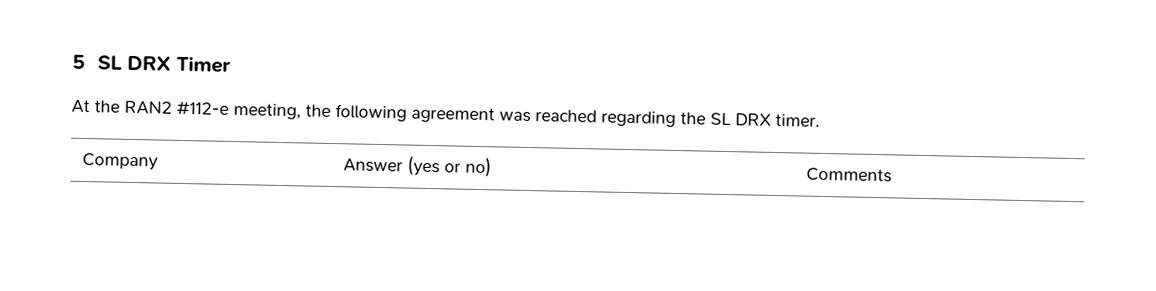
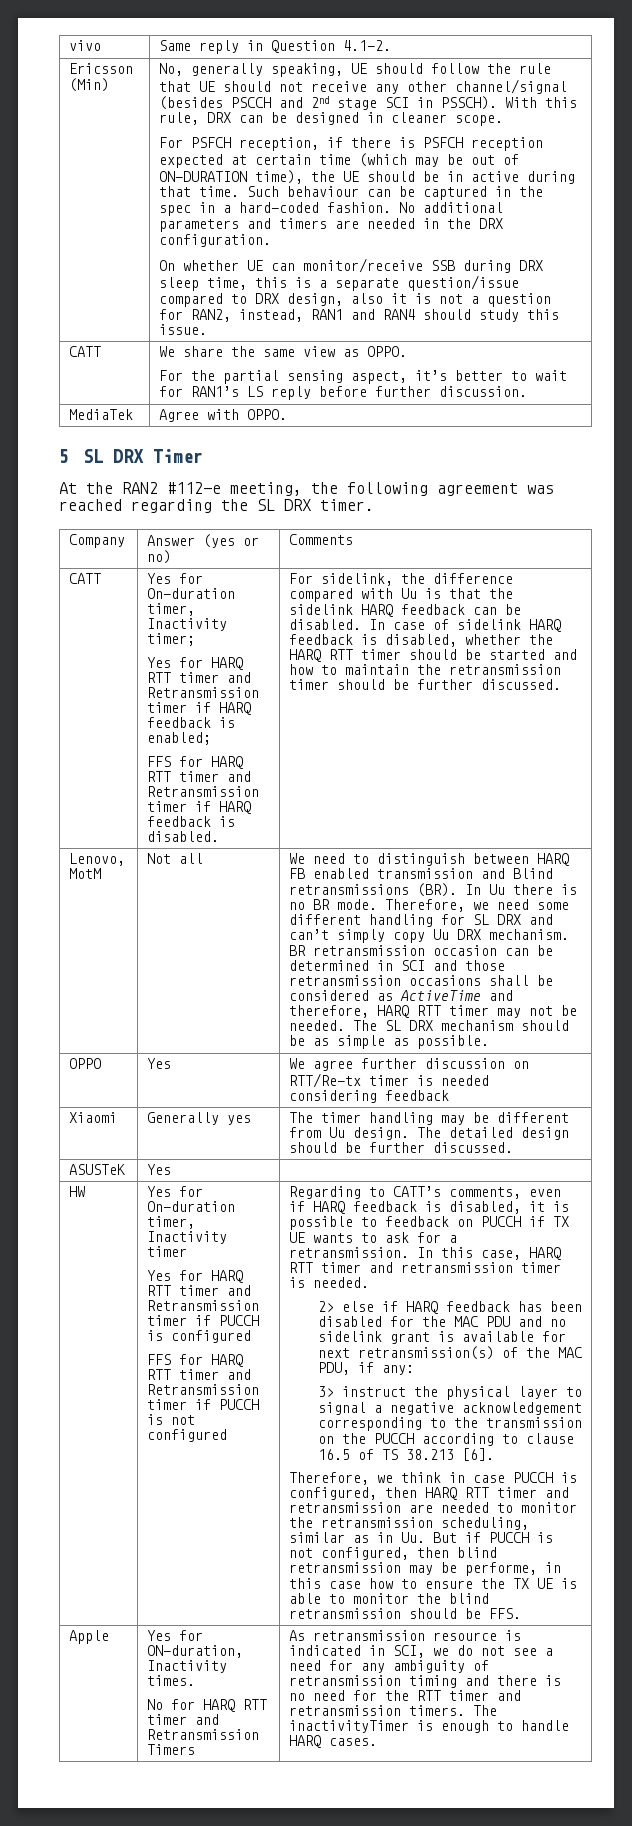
+ vivo | Same reply in Question 4.1-2.
+ Ericsson (Min) | No, generally speaking, UE should follow the rule that UE should not receive any other channel/signal (besides PSCCH and 2nd stage SCI in PSSCH). With this rule, DRX can be designed in cleaner scope.
+ For PSFCH reception, if there is PSFCH reception expected at certain time (which may be out of ON-DURATION time), the UE should be in active during that time. Such behaviour can be captured in the spec in a hard-coded fashion. No additional parameters and timers are needed in the DRX configuration.
+ On whether UE can monitor/receive SSB during DRX sleep time, this is a separate question/issue compared to DRX design, also it is not a question for RAN2, instead, RAN1 and RAN4 should study this issue.
+ CATT | We share the same view as OPPO.
+ For the partial sensing aspect, it’s better to wait for RAN1’s LS reply before further discussion.
+ MediaTek | Agree with OPPO.
+ CATT | Yes for On-duration timer, Inactivity timer;
+ Yes for HARQ RTT timer and Retransmission timer if HARQ feedback is enabled;
+ FFS for HARQ RTT timer and Retransmission timer if HARQ feedback is disabled. | For sidelink, the difference compared with Uu is that the sidelink HARQ feedback can be disabled. In case of sidelink HARQ feedback is disabled, whether the HARQ RTT timer should be started and how to maintain the retransmission timer should be further discussed.
+ Lenovo, MotM | Not all | We need to distinguish between HARQ FB enabled transmission and Blind retransmissions (BR). In Uu there is no BR mode. Therefore, we need some different handling for SL DRX and can’t simply copy Uu DRX mechanism. BR retransmission occasion can be determined in SCI and those retransmission occasions shall be considered as ActiveTime and therefore, HARQ RTT timer may not be needed. The SL DRX mechanism should be as simple as possible.
+ OPPO | Yes | We agree further discussion on RTT/Re-tx timer is needed considering feedback
+ Xiaomi | Generally yes | The timer handling may be different from Uu design. The detailed design should be further discussed.
+ ASUSTeK | Yes |
+ HW | Yes for On-duration timer, Inactivity timer
+ Yes for HARQ RTT timer and Retransmission timer if PUCCH is configured
+ FFS for HARQ RTT timer and Retransmission timer if PUCCH is not configured | Regarding to CATT’s comments, even if HARQ feedback is disabled, it is possible to feedback on PUCCH if TX UE wants to ask for a retransmission. In this case, HARQ RTT timer and retransmission timer is needed.
+ 2> else if HARQ feedback has been disabled for the MAC PDU and no sidelink grant is available for next retransmission(s) of the MAC PDU, if any:
+ 3> instruct the physical layer to signal a negative acknowledgement corresponding to the transmission on the PUCCH according to clause 16.5 of TS 38.213 [6].
+ Therefore, we think in case PUCCH is configured, then HARQ RTT timer and retransmission are needed to monitor the retransmission scheduling, similar as in Uu. But if PUCCH is not configured, then blind retransmission may be performe, in this case how to ensure the TX UE is able to monitor the blind retransmission should be FFS.
+ Apple | Yes for ON-duration, Inactivity times.
+ No for HARQ RTT timer and Retransmission Timers | As retransmission resource is indicated in SCI, we do not see a need for any ambiguity of retransmission timing and there is no need for the RTT timer and retransmission timers. The inactivityTimer is enough to handle HARQ cases.

